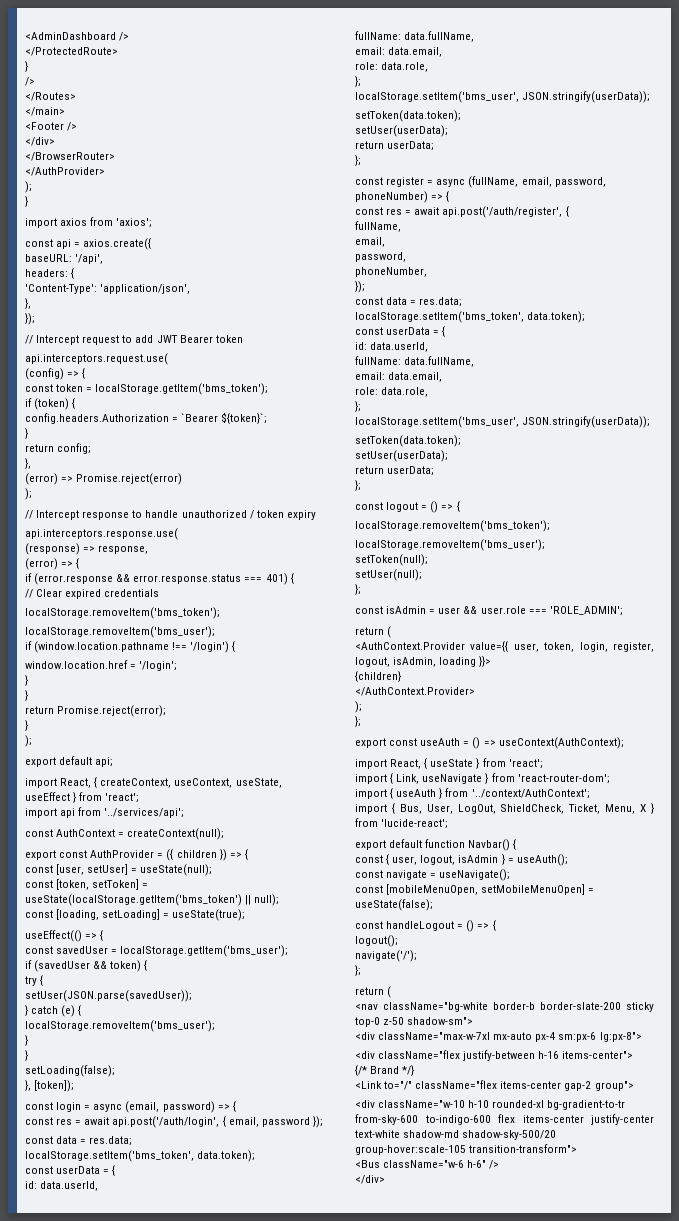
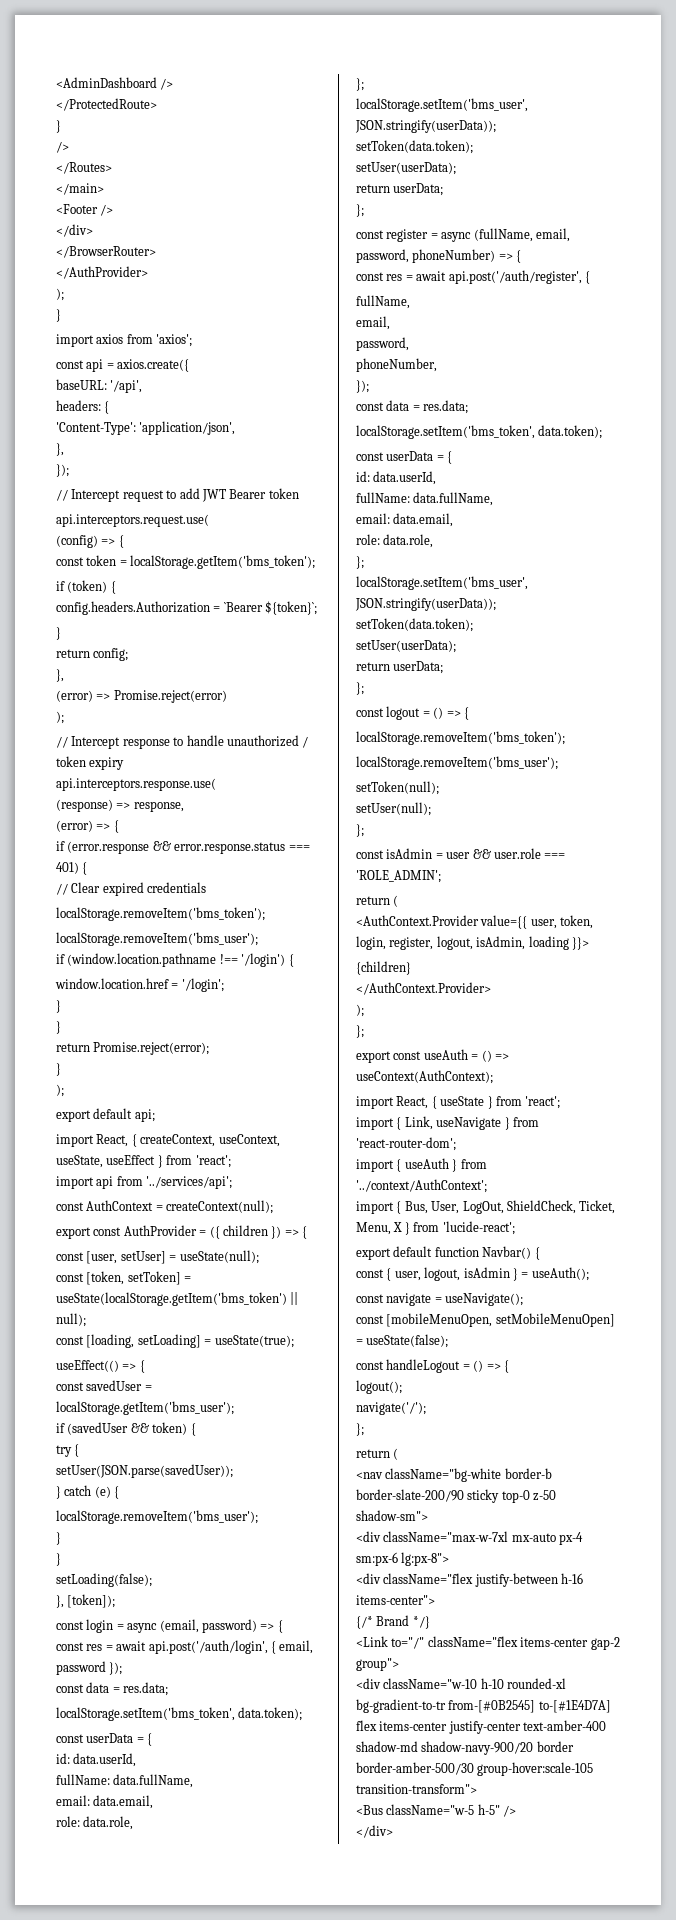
- <nav className="bg-white border-b border-slate-200 sticky top-0 z-50 shadow-sm">
+ <nav className="bg-white border-b border-slate-200/90 sticky top-0 z-50 shadow-sm">
- <div className="w-10 h-10 rounded-xl bg-gradient-to-tr from-sky-600 to-indigo-600 flex items-center justify-center text-white shadow-md shadow-sky-500/20 group-hover:scale-105 transition-transform">
+ <div className="w-10 h-10 rounded-xl bg-gradient-to-tr from-[#0B2545] to-[#1E4D7A] flex items-center justify-center text-amber-400 shadow-md shadow-navy-900/20 border border-amber-500/30 group-hover:scale-105 transition-transform">
- <Bus className="w-6 h-6" />
+ <Bus className="w-5 h-5" />

